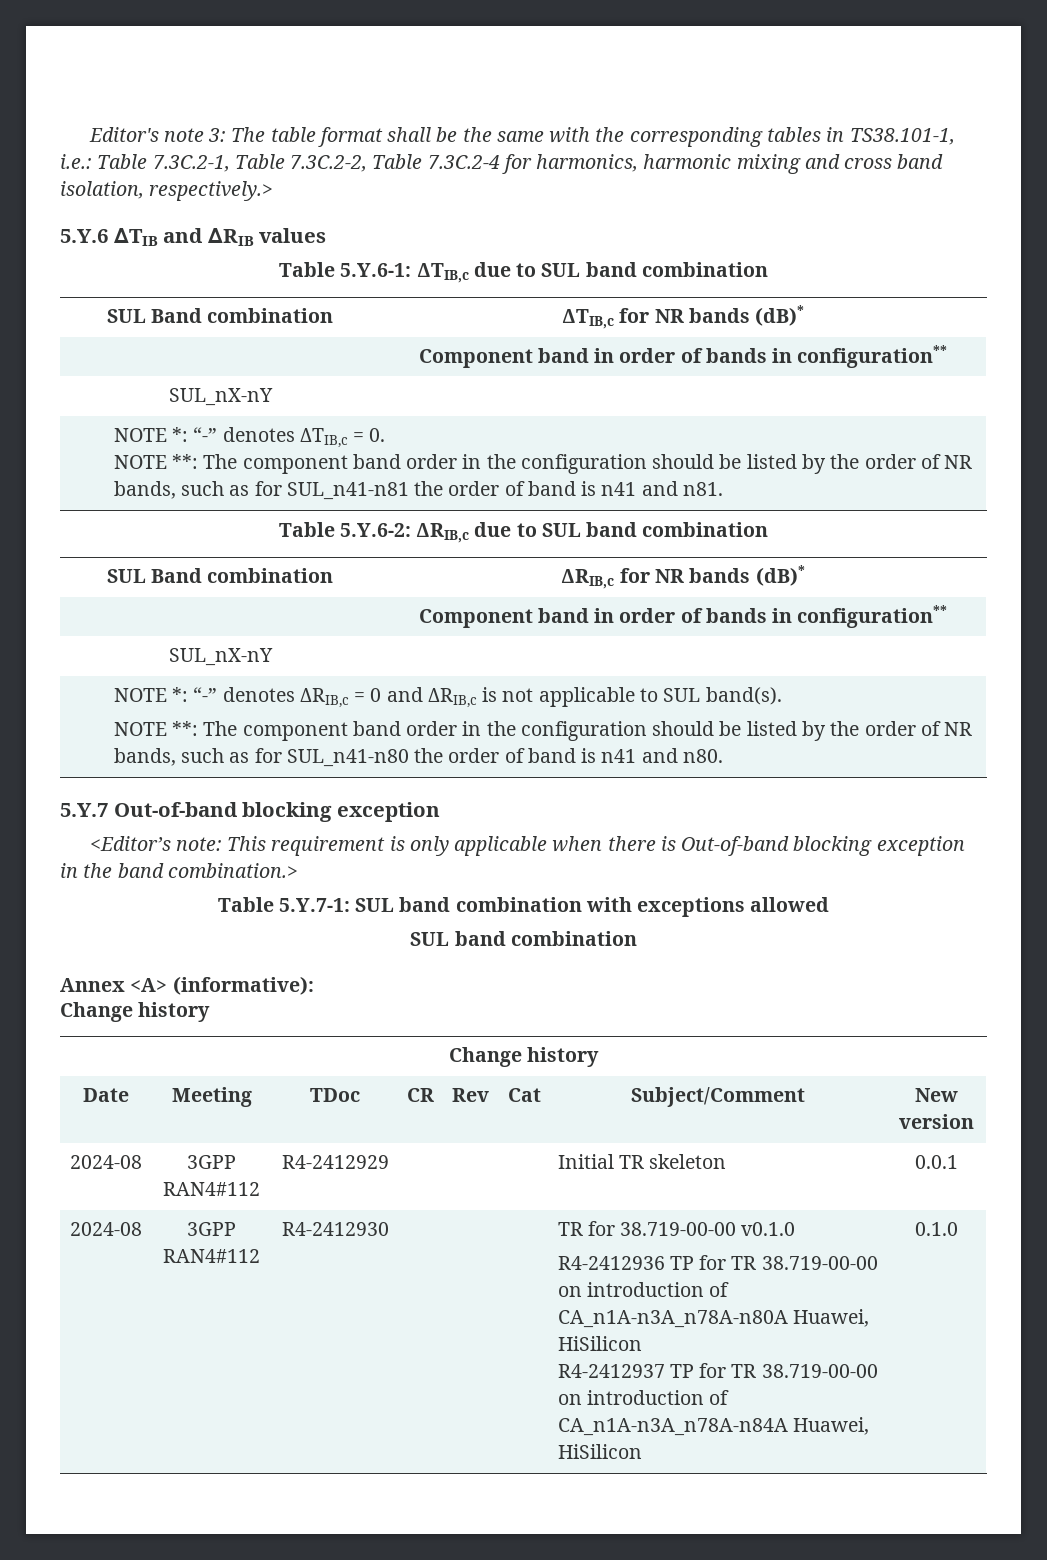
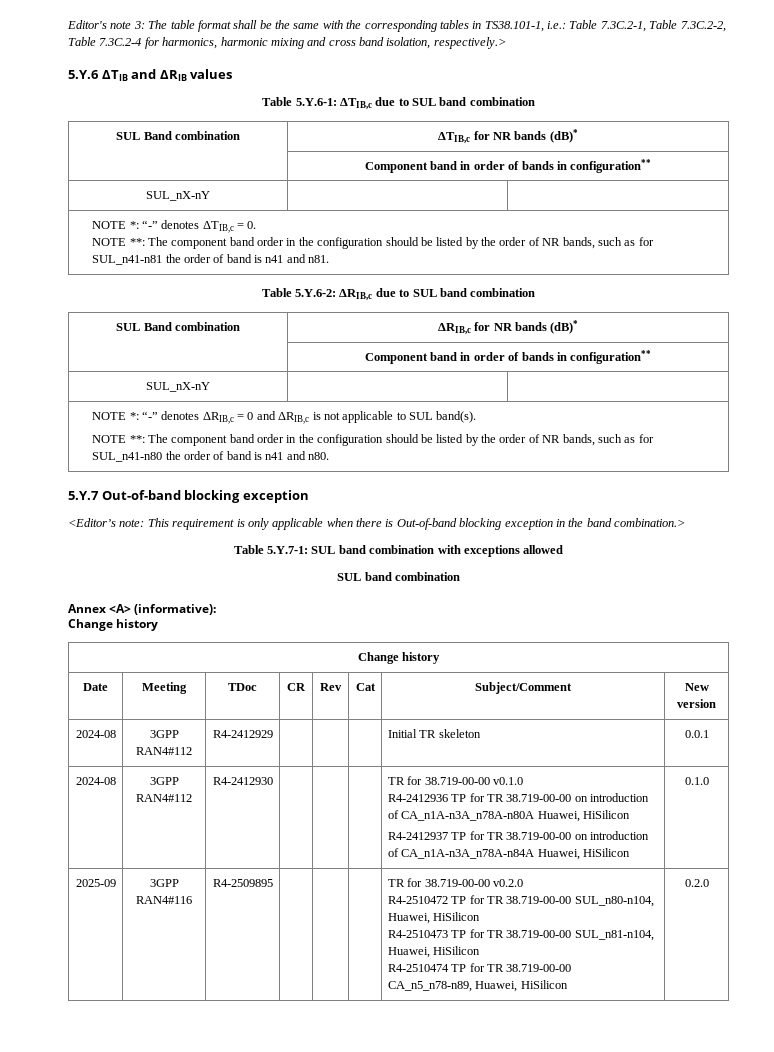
+ 2025-09 | 3GPP RAN4#116 | R4-2509895 | | | | TR for 38.719-00-00 v0.2.0
+ R4-2510472 TP for TR 38.719-00-00 SUL_n80-n104, Huawei, HiSilicon
+ R4-2510473 TP for TR 38.719-00-00 SUL_n81-n104, Huawei, HiSilicon
+ R4-2510474 TP for TR 38.719-00-00 CA_n5_n78-n89, Huawei, HiSilicon | 0.2.0

